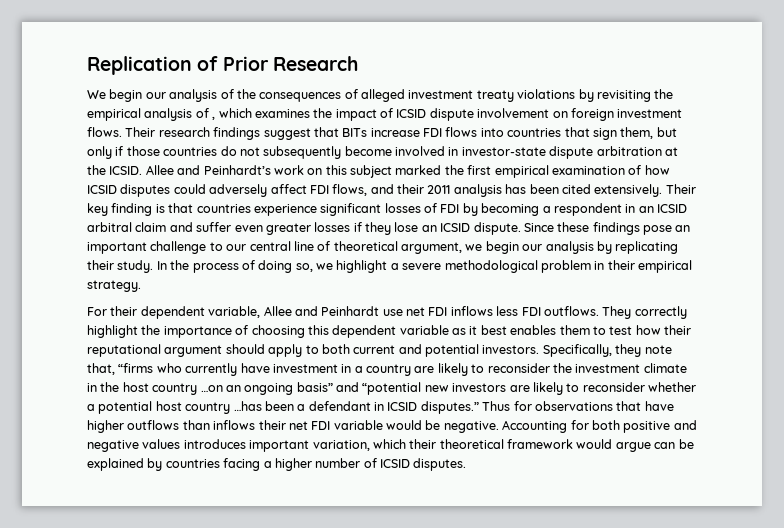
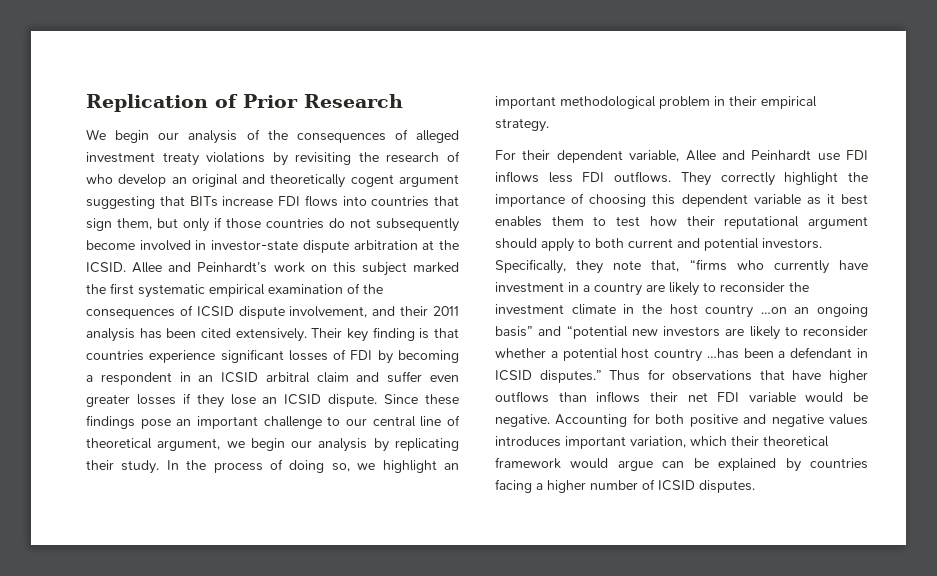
- We begin our analysis of the consequences of alleged investment treaty violations by revisiting the empirical analysis of , which examines the impact of ICSID dispute involvement on foreign investment flows. Their research findings suggest that BITs increase FDI flows into countries that sign them, but only if those countries do not subsequently become involved in investor-state dispute arbitration at the ICSID.
+ We begin our analysis of the consequences of alleged investment treaty violations by revisiting the research of who develop an original and theoretically cogent argument suggesting that BITs increase FDI flows into countries that sign them, but only if those countries do not subsequently become involved in investor-state dispute arbitration at the ICSID.
- Allee and Peinhardt’s work on this subject marked the first empirical examination of how ICSID disputes could adversely affect FDI flows, and their 2011 analysis has been cited extensively.
+ Allee and Peinhardt’s work on this subject marked the first systematic empirical examination of the consequences of ICSID dispute involvement, and their 2011 analysis has been cited extensively.
- In the process of doing so, we highlight a severe methodological problem in their empirical strategy.
+ In the process of doing so, we highlight an important methodological problem in their empirical strategy.
- For their dependent variable, Allee and Peinhardt use net FDI inflows less FDI outflows.
+ For their dependent variable, Allee and Peinhardt use FDI inflows less FDI outflows.

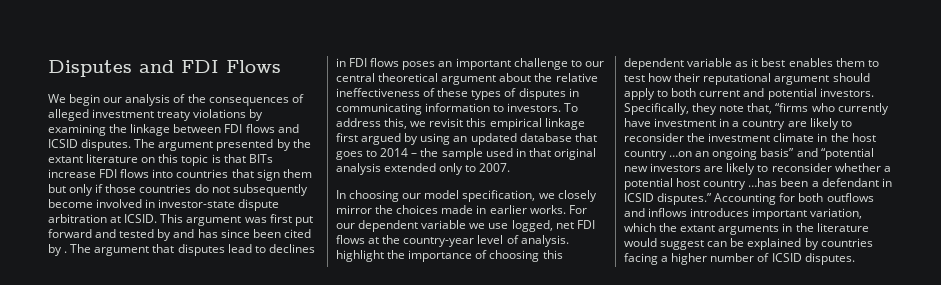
- Replication of Prior Research
+ Disputes and FDI Flows
- We begin our analysis of the consequences of alleged investment treaty violations by revisiting the research of who develop an original and theoretically cogent argument suggesting that BITs increase FDI flows into countries that sign them, but only if those countries do not subsequently become involved in investor-state dispute arbitration at the ICSID. Allee and Peinhardt’s work on this subject marked the first systematic empirical examination of the consequences of ICSID dispute involvement, and their 2011 analysis has been cited extensively. Their key finding is that countries experience significant losses of FDI by becoming a respondent in an ICSID arbitral claim and suffer even greater losses if they lose an ICSID dispute. Since these findings pose an important challenge to our central line of theoretical argument, we begin our analysis by replicating their study. In the process of doing so, we highlight an important methodological problem in their empirical strategy.
- For their dependent variable, Allee and Peinhardt use FDI inflows less FDI outflows. They correctly highlight the importance of choosing this dependent variable as it best enables them to test how their reputational argument should apply to both current and potential investors.
+ We begin our analysis of the consequences of alleged investment treaty violations by examining the linkage between FDI flows and ICSID disputes. The argument presented by the extant literature on this topic is that BITs increase FDI flows into countries that sign them but only if those countries do not subsequently become involved in investor-state dispute arbitration at ICSID. This argument was first put forward and tested by and has since been cited by . The argument that disputes lead to declines in FDI flows poses an important challenge to our central theoretical argument about the relative ineffectiveness of these types of disputes in communicating information to investors. To address this, we revisit this empirical linkage first argued by using an updated database that goes to 2014 – the sample used in that original analysis extended only to 2007.
+ In choosing our model specification, we closely mirror the choices made in earlier works. For our dependent variable we use logged, net FDI flows at the country-year level of analysis. highlight the importance of choosing this dependent variable as it best enables them to test how their reputational argument should apply to both current and potential investors.
- Thus for observations that have higher outflows than inflows their net FDI variable would be negative. Accounting for both positive and negative values introduces important variation, which their theoretical framework would argue can be explained by countries facing a higher number of ICSID disputes.
+ Accounting for both outflows and inflows introduces important variation, which the extant arguments in the literature would suggest can be explained by countries facing a higher number of ICSID disputes.

